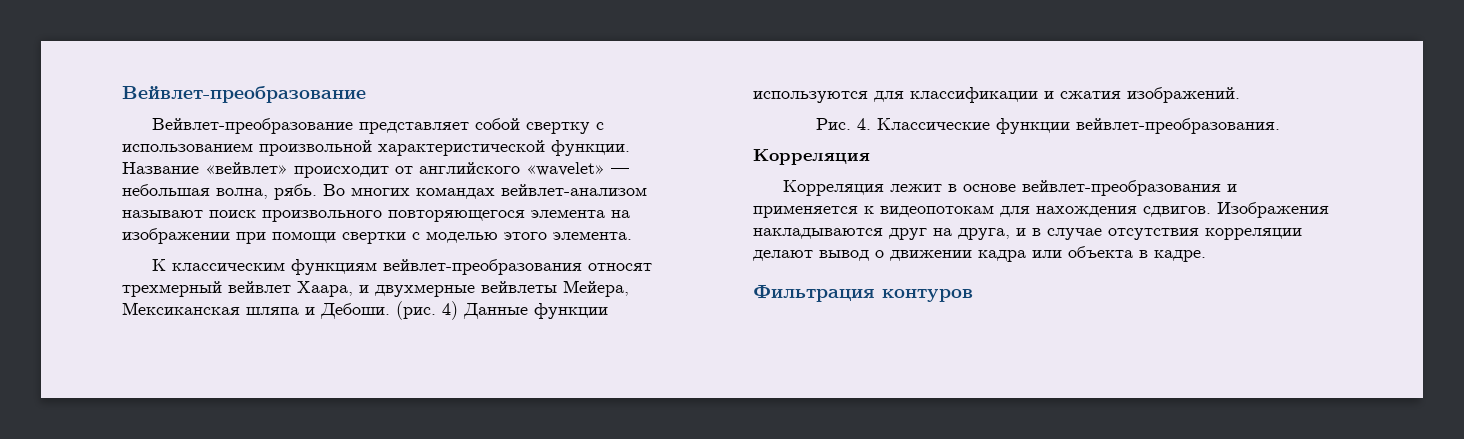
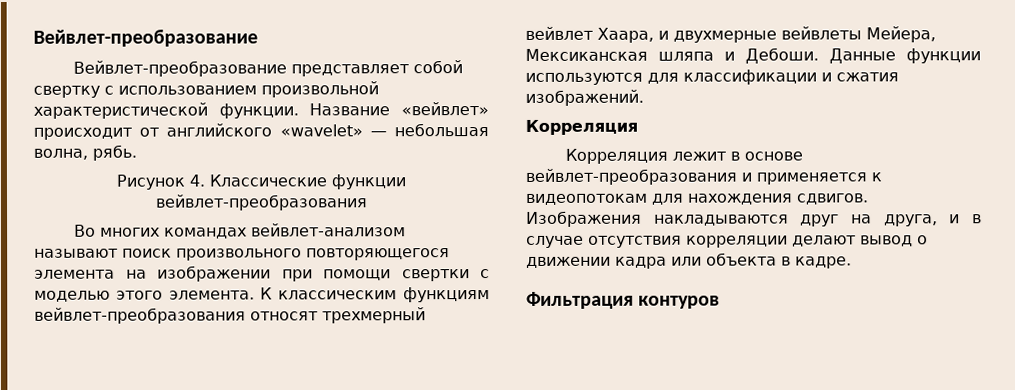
- Название «вейвлет» происходит от английского «wavelet» — небольшая волна, рябь. Во многих командах вейвлет-анализом называют поиск произвольного повторяющегося элемента на изображении при помощи свертки с моделью этого элемента.
- К классическим функциям вейвлет-преобразования относят трехмерный вейвлет Хаара, и двухмерные вейвлеты Мейера, Мексиканская шляпа и Дебоши.
+ Название «вейвлет» происходит от английского «wavelet» — небольшая волна, рябь.
+ Рисунок 4. Классические функции вейвлет-преобразования
+ Во многих командах вейвлет-анализом называют поиск произвольного повторяющегося элемента на изображении при помощи свертки с моделью этого элемента. К классическим функциям вейвлет-преобразования относят трехмерный вейвлет Хаара, и двухмерные вейвлеты Мейера, Мексиканская шляпа и Дебоши.
- (рис. 4) Данные функции используются для классификации и сжатия изображений.
+ Данные функции используются для классификации и сжатия изображений.
- Рис. 4. Классические функции вейвлет-преобразования.

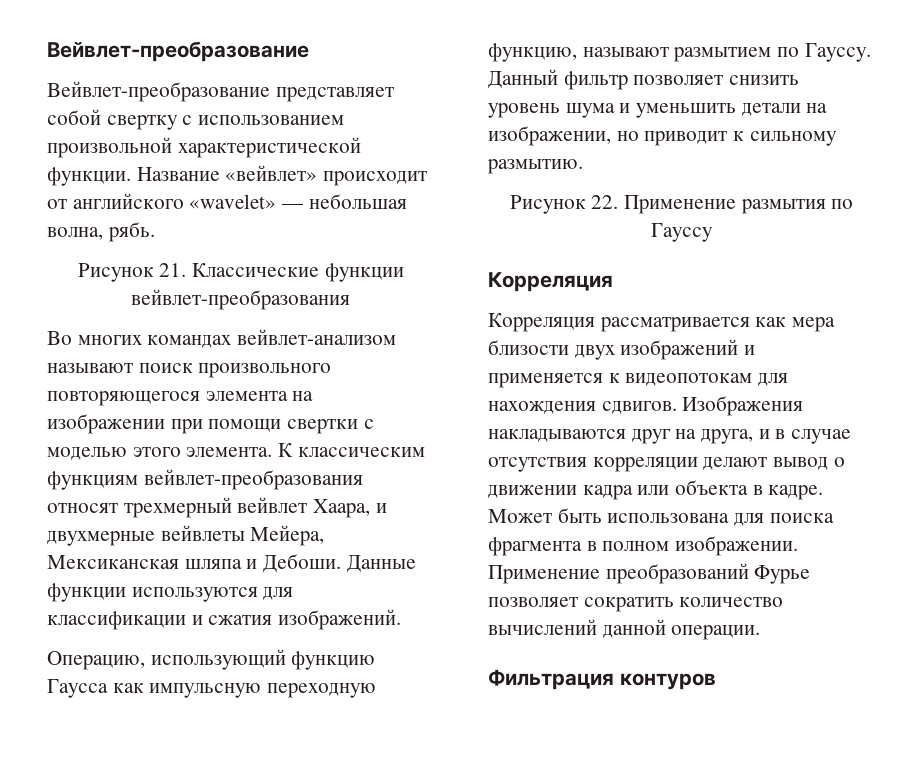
- Рисунок 4. Классические функции вейвлет-преобразования
+ Рисунок 21. Классические функции вейвлет-преобразования
  Данные функции используются для классификации и сжатия изображений.
+ Операцию, использующий функцию Гаусса как импульсную переходную функцию, называют размытием по Гауссу. Данный фильтр позволяет снизить уровень шума и уменьшить детали на изображении, но приводит к сильному размытию.
+ Рисунок 22. Применение размытия по Гауссу
  Корреляция
- Корреляция лежит в основе вейвлет-преобразования и применяется к видеопотокам для нахождения сдвигов.
+ Корреляция рассматривается как мера близости двух изображений и применяется к видеопотокам для нахождения сдвигов.
+ Может быть использована для поиска фрагмента в полном изображении. Применение преобразований Фурье позволяет сократить количество вычислений данной операции.

